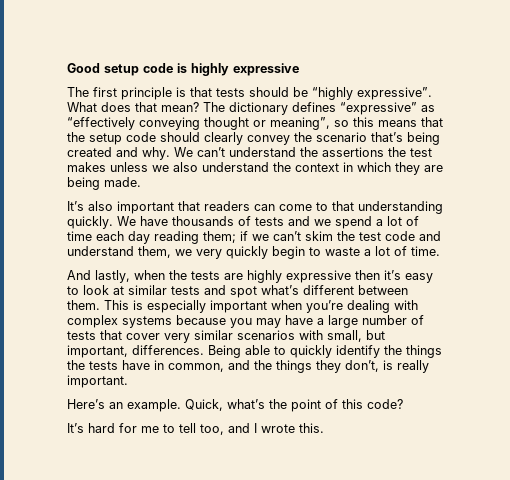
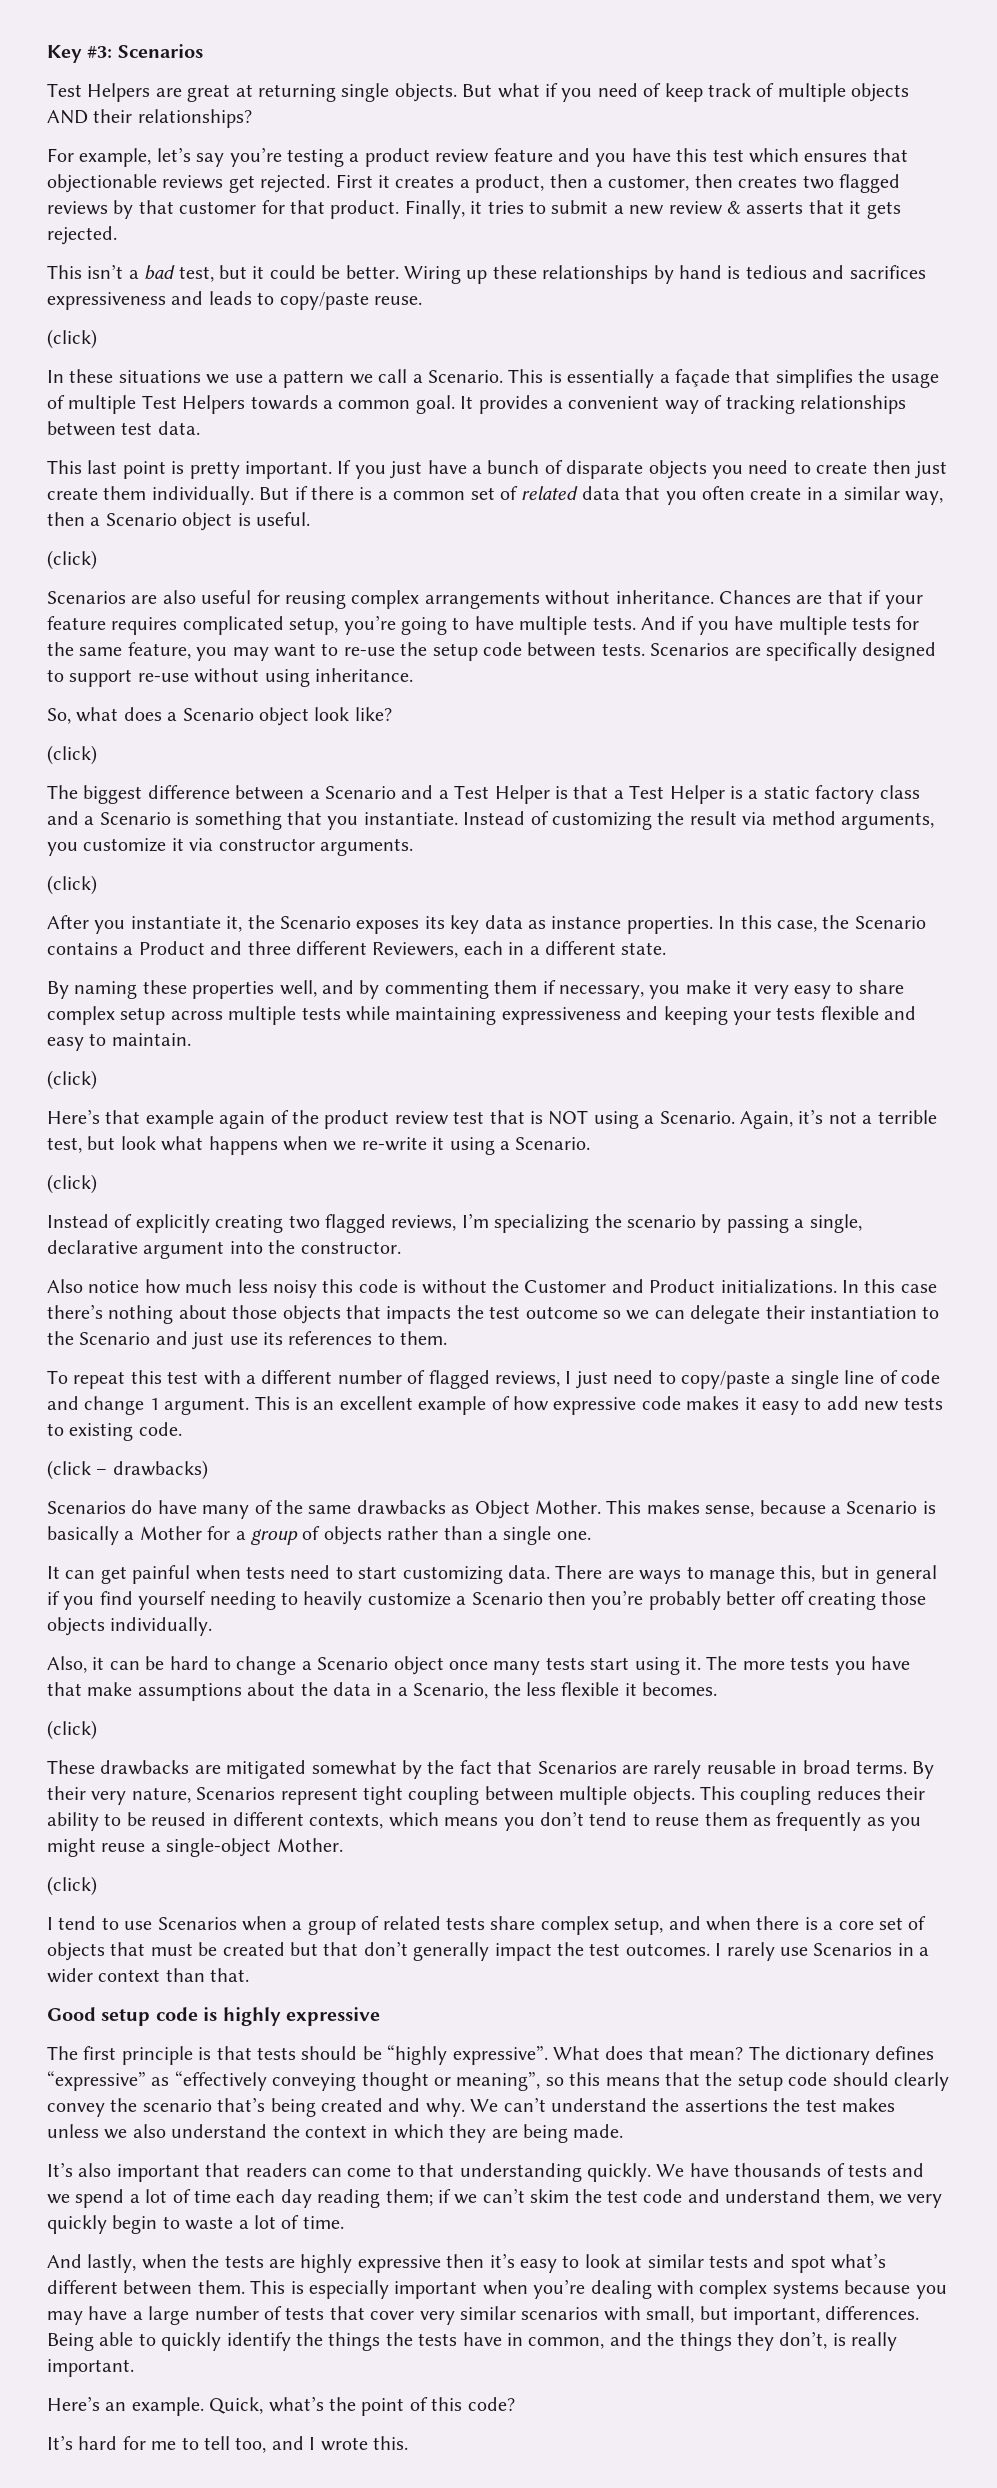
+ Key #3: Scenarios
+ Test Helpers are great at returning single objects. But what if you need of keep track of multiple objects AND their relationships?
+ For example, let’s say you’re testing a product review feature and you have this test which ensures that objectionable reviews get rejected. First it creates a product, then a customer, then creates two flagged reviews by that customer for that product. Finally, it tries to submit a new review & asserts that it gets rejected.
+ This isn’t a bad test, but it could be better. Wiring up these relationships by hand is tedious and sacrifices expressiveness and leads to copy/paste reuse.
+ (click)
+ In these situations we use a pattern we call a Scenario. This is essentially a façade that simplifies the usage of multiple Test Helpers towards a common goal. It provides a convenient way of tracking relationships between test data.
+ This last point is pretty important. If you just have a bunch of disparate objects you need to create then just create them individually. But if there is a common set of related data that you often create in a similar way, then a Scenario object is useful.
+ (click)
+ Scenarios are also useful for reusing complex arrangements without inheritance. Chances are that if your feature requires complicated setup, you’re going to have multiple tests. And if you have multiple tests for the same feature, you may want to re-use the setup code between tests. Scenarios are specifically designed to support re-use without using inheritance.
+ So, what does a Scenario object look like?
+ (click)
+ The biggest difference between a Scenario and a Test Helper is that a Test Helper is a static factory class and a Scenario is something that you instantiate. Instead of customizing the result via method arguments, you customize it via constructor arguments.
+ (click)
+ After you instantiate it, the Scenario exposes its key data as instance properties. In this case, the Scenario contains a Product and three different Reviewers, each in a different state.
+ By naming these properties well, and by commenting them if necessary, you make it very easy to share complex setup across multiple tests while maintaining expressiveness and keeping your tests flexible and easy to maintain.
+ (click)
+ Here’s that example again of the product review test that is NOT using a Scenario. Again, it’s not a terrible test, but look what happens when we re-write it using a Scenario.
+ (click)
+ Instead of explicitly creating two flagged reviews, I’m specializing the scenario by passing a single, declarative argument into the constructor.
+ Also notice how much less noisy this code is without the Customer and Product initializations. In this case there’s nothing about those objects that impacts the test outcome so we can delegate their instantiation to the Scenario and just use its references to them.
+ To repeat this test with a different number of flagged reviews, I just need to copy/paste a single line of code and change 1 argument. This is an excellent example of how expressive code makes it easy to add new tests to existing code.
+ (click – drawbacks)
+ Scenarios do have many of the same drawbacks as Object Mother. This makes sense, because a Scenario is basically a Mother for a group of objects rather than a single one.
+ It can get painful when tests need to start customizing data. There are ways to manage this, but in general if you find yourself needing to heavily customize a Scenario then you’re probably better off creating those objects individually.
+ Also, it can be hard to change a Scenario object once many tests start using it. The more tests you have that make assumptions about the data in a Scenario, the less flexible it becomes.
+ (click)
+ These drawbacks are mitigated somewhat by the fact that Scenarios are rarely reusable in broad terms. By their very nature, Scenarios represent tight coupling between multiple objects. This coupling reduces their ability to be reused in different contexts, which means you don’t tend to reuse them as frequently as you might reuse a single-object Mother.
+ (click)
+ I tend to use Scenarios when a group of related tests share complex setup, and when there is a core set of objects that must be created but that don’t generally impact the test outcomes. I rarely use Scenarios in a wider context than that.

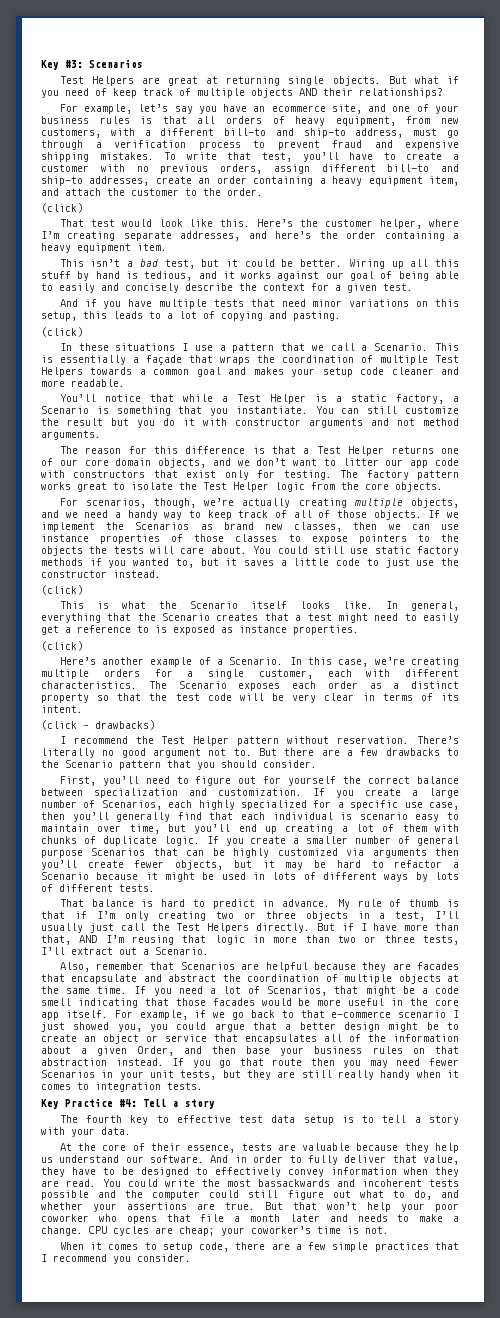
- For example, let’s say you’re testing a product review feature and you have this test which ensures that objectionable reviews get rejected. First it creates a product, then a customer, then creates two flagged reviews by that customer for that product. Finally, it tries to submit a new review & asserts that it gets rejected.
+ For example, let’s say you have an ecommerce site, and one of your business rules is that all orders of heavy equipment, from new customers, with a different bill-to and ship-to address, must go through a verification process to prevent fraud and expensive shipping mistakes. To write that test, you’ll have to create a customer with no previous orders, assign different bill-to and ship-to addresses, create an order containing a heavy equipment item, and attach the customer to the order.
+ (click)
+ That test would look like this. Here’s the customer helper, where I’m creating separate addresses, and here’s the order containing a heavy equipment item.
- Wiring up these relationships by hand is tedious and sacrifices expressiveness and leads to copy/paste reuse.
+ Wiring up all this stuff by hand is tedious, and it works against our goal of being able to easily and concisely describe the context for a given test.
+ And if you have multiple tests that need minor variations on this setup, this leads to a lot of copying and pasting.
- In these situations we use a pattern we call a Scenario.
+ In these situations I use a pattern that we call a Scenario.
- This is essentially a façade that simplifies the usage of multiple Test Helpers towards a common goal. It provides a convenient way of tracking relationships between test data.
- This last point is pretty important. If you just have a bunch of disparate objects you need to create then just create them individually. But if there is a common set of related data that you often create in a similar way, then a Scenario object is useful.
- (click)
- Scenarios are also useful for reusing complex arrangements without inheritance. Chances are that if your feature requires complicated setup, you’re going to have multiple tests. And if you have multiple tests for the same feature, you may want to re-use the setup code between tests. Scenarios are specifically designed to support re-use without using inheritance.
- So, what does a Scenario object look like?
- (click)
- The biggest difference between a Scenario and a Test Helper is that a Test Helper is a static factory class and a Scenario is something that you instantiate.
+ This is essentially a façade that wraps the coordination of multiple Test Helpers towards a common goal and makes your setup code cleaner and more readable.
+ You’ll notice that while a Test Helper is a static factory, a Scenario is something that you instantiate.
- Instead of customizing the result via method arguments, you customize it via constructor arguments.
+ You can still customize the result but you do it with constructor arguments and not method arguments.
+ The reason for this difference is that a Test Helper returns one of our core domain objects, and we don’t want to litter our app code with constructors that exist only for testing. The factory pattern works great to isolate the Test Helper logic from the core objects.
+ For scenarios, though, we’re actually creating multiple objects, and we need a handy way to keep track of all of those objects. If we implement the Scenarios as brand new classes, then we can use instance properties of those classes to expose pointers to the objects the tests will care about. You could still use static factory methods if you wanted to, but it saves a little code to just use the constructor instead.
  (click)
- After you instantiate it, the Scenario exposes its key data as instance properties. In this case, the Scenario contains a Product and three different Reviewers, each in a different state.
- By naming these properties well, and by commenting them if necessary, you make it very easy to share complex setup across multiple tests while maintaining expressiveness and keeping your tests flexible and easy to maintain.
+ This is what the Scenario itself looks like. In general, everything that the Scenario creates that a test might need to easily get a reference to is exposed as instance properties.
  (click)
- Here’s that example again of the product review test that is NOT using a Scenario. Again, it’s not a terrible test, but look what happens when we re-write it using a Scenario.
- (click)
- Instead of explicitly creating two flagged reviews, I’m specializing the scenario by passing a single, declarative argument into the constructor.
- Also notice how much less noisy this code is without the Customer and Product initializations. In this case there’s nothing about those objects that impacts the test outcome so we can delegate their instantiation to the Scenario and just use its references to them.
- To repeat this test with a different number of flagged reviews, I just need to copy/paste a single line of code and change 1 argument. This is an excellent example of how expressive code makes it easy to add new tests to existing code.
+ Here’s another example of a Scenario. In this case, we’re creating multiple orders for a single customer, each with different characteristics. The Scenario exposes each order as a distinct property so that the test code will be very clear in terms of its intent.
  (click – drawbacks)
- Scenarios do have many of the same drawbacks as Object Mother. This makes sense, because a Scenario is basically a Mother for a group of objects rather than a single one.
- It can get painful when tests need to start customizing data. There are ways to manage this, but in general if you find yourself needing to heavily customize a Scenario then you’re probably better off creating those objects individually.
- Also, it can be hard to change a Scenario object once many tests start using it. The more tests you have that make assumptions about the data in a Scenario, the less flexible it becomes.
- (click)
- These drawbacks are mitigated somewhat by the fact that Scenarios are rarely reusable in broad terms. By their very nature, Scenarios represent tight coupling between multiple objects. This coupling reduces their ability to be reused in different contexts, which means you don’t tend to reuse them as frequently as you might reuse a single-object Mother.
- (click)
- I tend to use Scenarios when a group of related tests share complex setup, and when there is a core set of objects that must be created but that don’t generally impact the test outcomes. I rarely use Scenarios in a wider context than that.
- Good setup code is highly expressive
- The first principle is that tests should be “highly expressive”. What does that mean? The dictionary defines “expressive” as “effectively conveying thought or meaning”, so this means that the setup code should clearly convey the scenario that’s being created and why. We can’t understand the assertions the test makes unless we also understand the context in which they are being made.
- It’s also important that readers can come to that understanding quickly. We have thousands of tests and we spend a lot of time each day reading them; if we can’t skim the test code and understand them, we very quickly begin to waste a lot of time.
- And lastly, when the tests are highly expressive then it’s easy to look at similar tests and spot what’s different between them. This is especially important when you’re dealing with complex systems because you may have a large number of tests that cover very similar scenarios with small, but important, differences. Being able to quickly identify the things the tests have in common, and the things they don’t, is really important.
- Here’s an example. Quick, what’s the point of this code?
- It’s hard for me to tell too, and I wrote this.
+ I recommend the Test Helper pattern without reservation. There’s literally no good argument not to. But there are a few drawbacks to the Scenario pattern that you should consider.
+ First, you’ll need to figure out for yourself the correct balance between specialization and customization. If you create a large number of Scenarios, each highly specialized for a specific use case, then you’ll generally find that each individual is scenario easy to maintain over time, but you’ll end up creating a lot of them with chunks of duplicate logic. If you create a smaller number of general purpose Scenarios that can be highly customized via arguments then you’ll create fewer objects, but it may be hard to refactor a Scenario because it might be used in lots of different ways by lots of different tests.
+ That balance is hard to predict in advance. My rule of thumb is that if I’m only creating two or three objects in a test, I’ll usually just call the Test Helpers directly. But if I have more than that, AND I’m reusing that logic in more than two or three tests, I’ll extract out a Scenario.
+ Also, remember that Scenarios are helpful because they are facades that encapsulate and abstract the coordination of multiple objects at the same time. If you need a lot of Scenarios, that might be a code smell indicating that those facades would be more useful in the core app itself. For example, if we go back to that e-commerce scenario I just showed you, you could argue that a better design might be to create an object or service that encapsulates all of the information about a given Order, and then base your business rules on that abstraction instead. If you go that route then you may need fewer Scenarios in your unit tests, but they are still really handy when it comes to integration tests.
+ Key Practice #4: Tell a story
+ The fourth key to effective test data setup is to tell a story with your data.
+ At the core of their essence, tests are valuable because they help us understand our software. And in order to fully deliver that value, they have to be designed to effectively convey information when they are read. You could write the most bassackwards and incoherent tests possible and the computer could still figure out what to do, and whether your assertions are true. But that won’t help your poor coworker who opens that file a month later and needs to make a change. CPU cycles are cheap; your coworker’s time is not.
+ When it comes to setup code, there are a few simple practices that I recommend you consider.

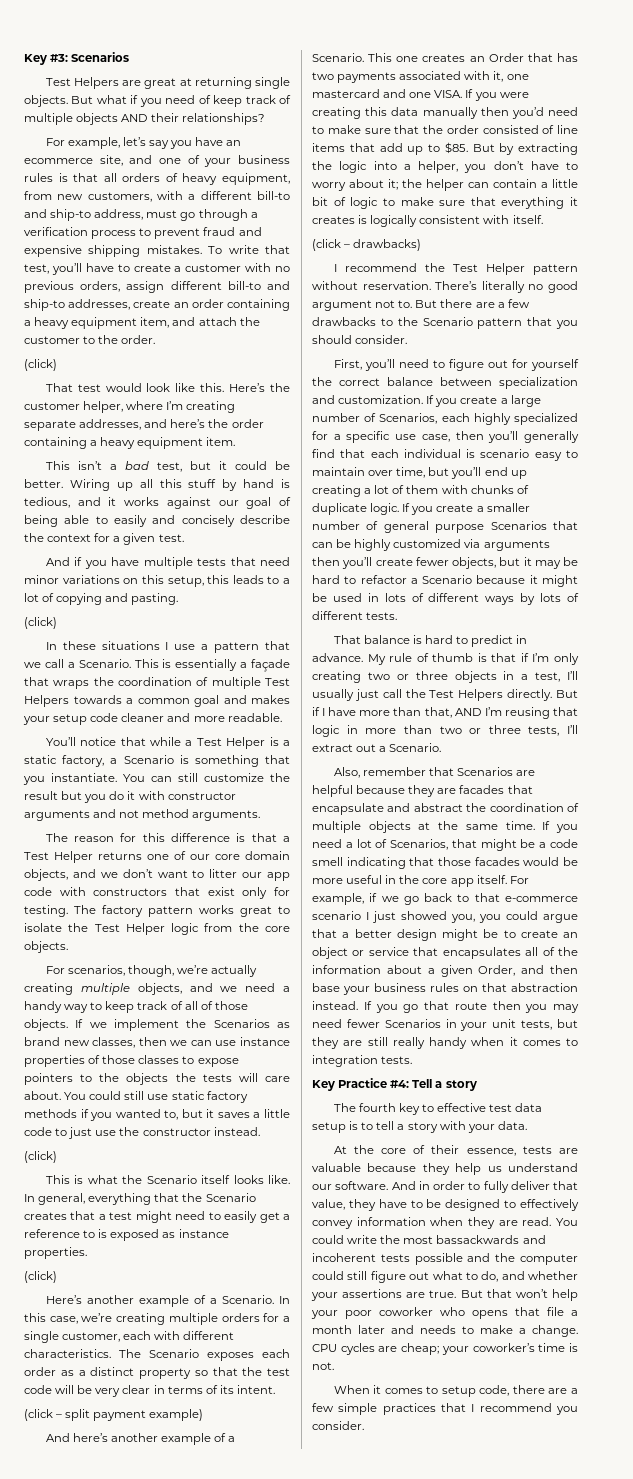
+ (click – split payment example)
+ And here’s another example of a Scenario. This one creates an Order that has two payments associated with it, one mastercard and one VISA. If you were creating this data manually then you’d need to make sure that the order consisted of line items that add up to $85. But by extracting the logic into a helper, you don’t have to worry about it; the helper can contain a little bit of logic to make sure that everything it creates is logically consistent with itself.

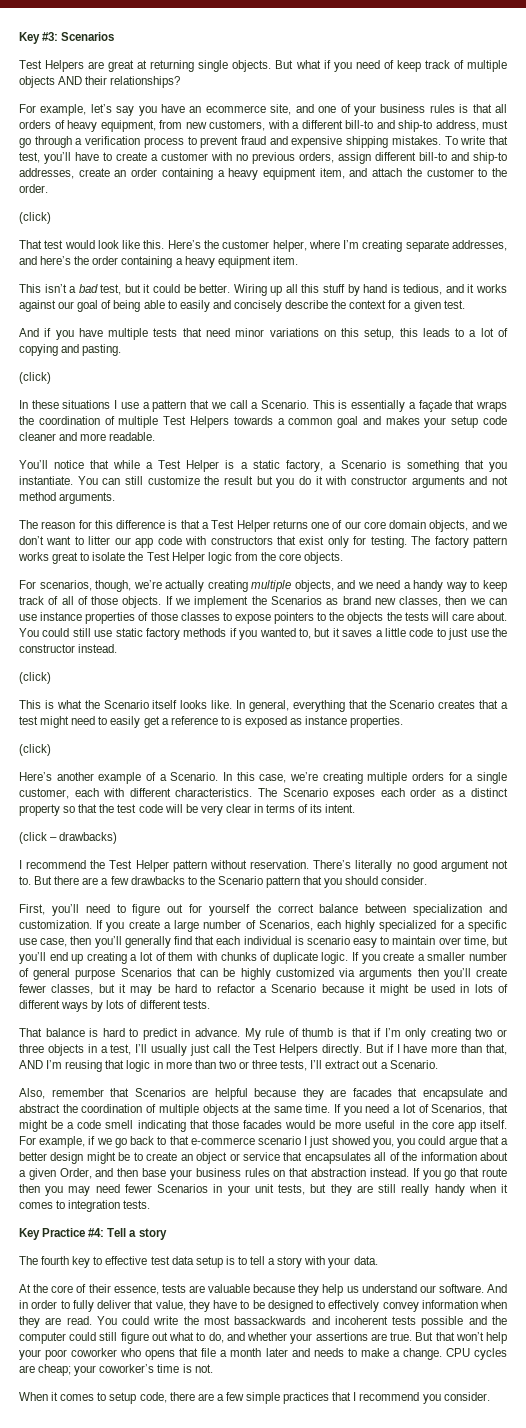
- (click – split payment example)
- And here’s another example of a Scenario. This one creates an Order that has two payments associated with it, one mastercard and one VISA. If you were creating this data manually then you’d need to make sure that the order consisted of line items that add up to $85. But by extracting the logic into a helper, you don’t have to worry about it; the helper can contain a little bit of logic to make sure that everything it creates is logically consistent with itself.
- If you create a smaller number of general purpose Scenarios that can be highly customized via arguments then you’ll create fewer objects, but it may be hard to refactor a Scenario because it might be used in lots of different ways by lots of different tests.
+ If you create a smaller number of general purpose Scenarios that can be highly customized via arguments then you’ll create fewer classes, but it may be hard to refactor a Scenario because it might be used in lots of different ways by lots of different tests.

